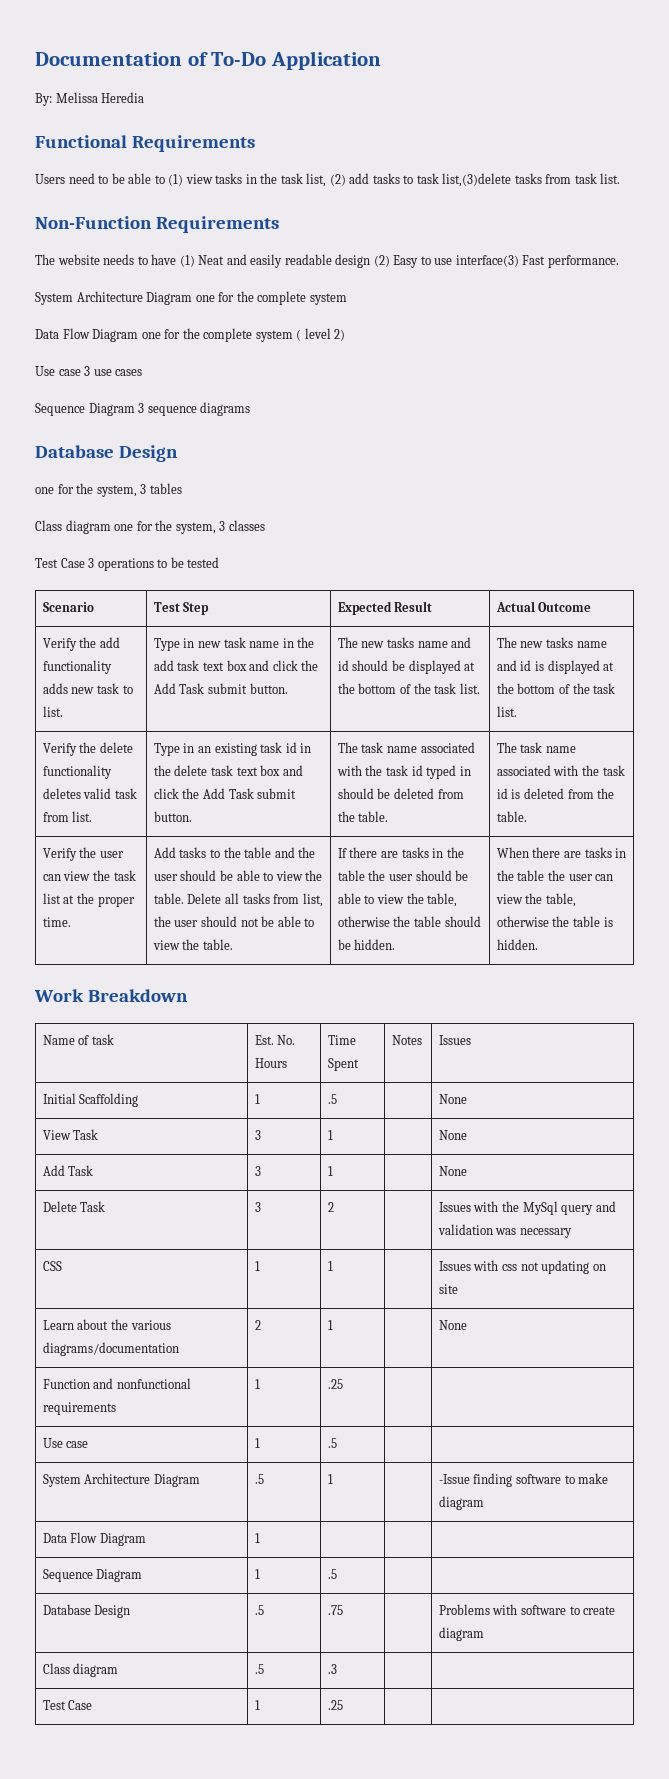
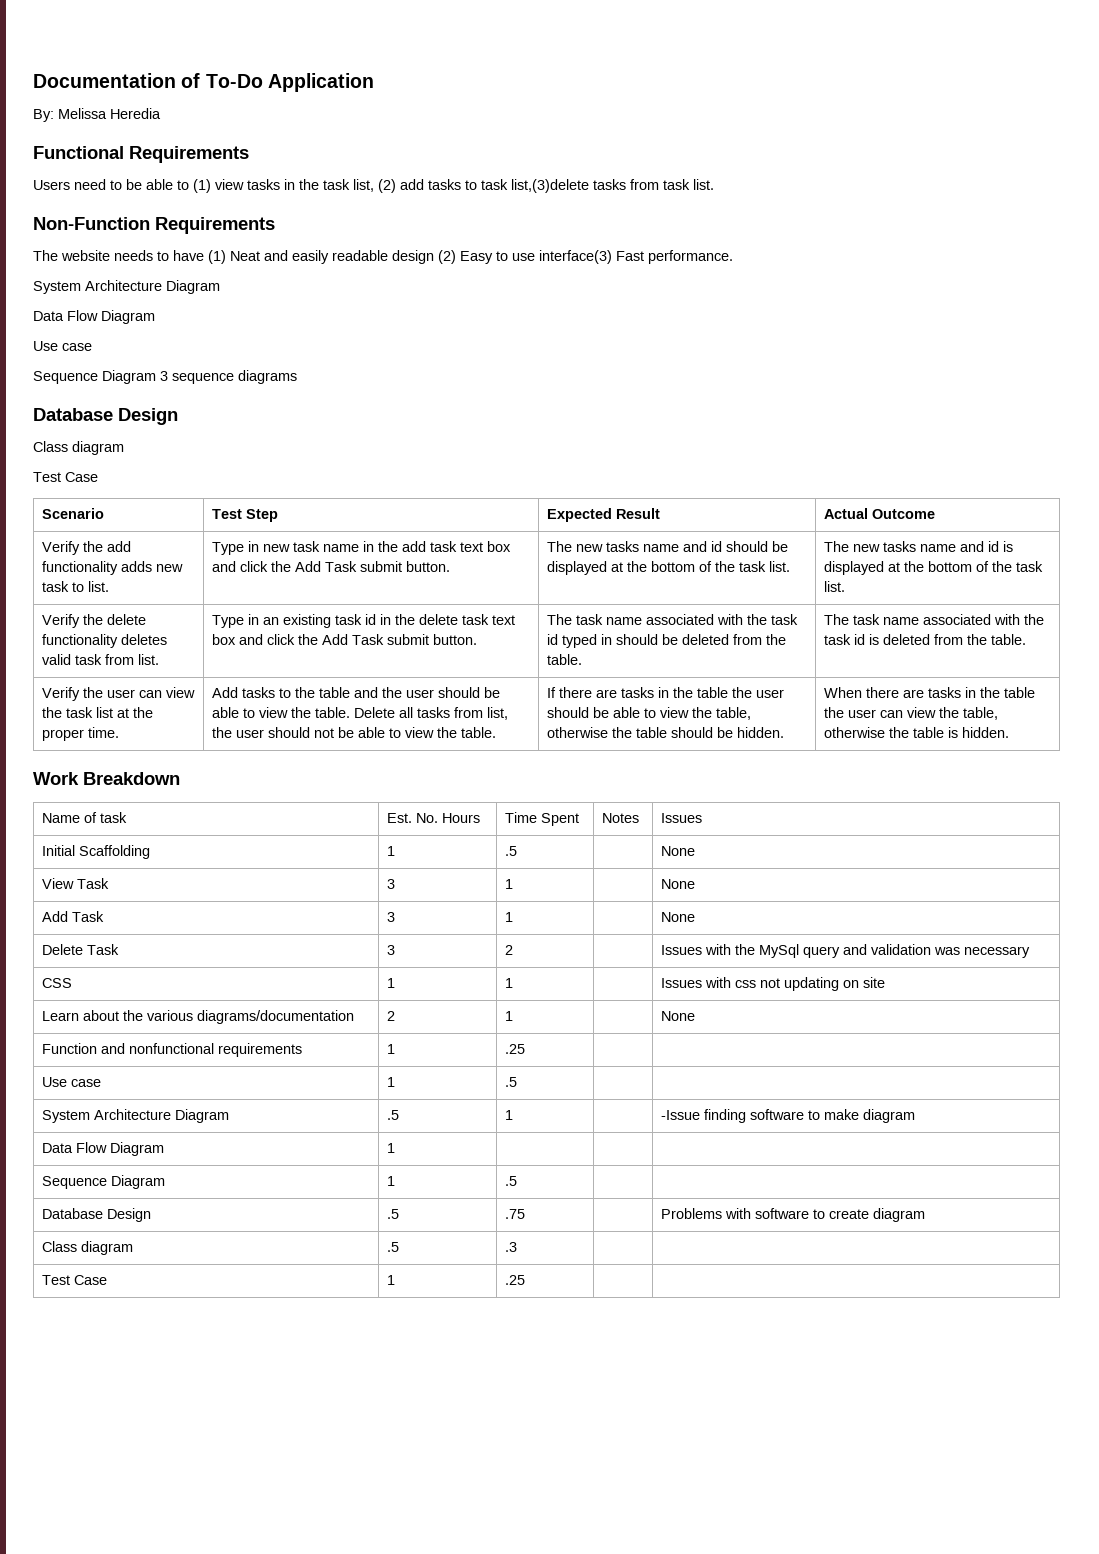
  The website needs to have (1) Neat and easily readable design (2) Easy to use interface(3) Fast performance.
- System Architecture Diagram one for the complete system
- Data Flow Diagram one for the complete system ( level 2)
- Use case 3 use cases
+ System Architecture Diagram
+ Data Flow Diagram
+ Use case
  Sequence Diagram 3 sequence diagrams
  Database Design
- one for the system, 3 tables
- Class diagram one for the system, 3 classes
- Test Case 3 operations to be tested
+ Class diagram
+ Test Case

